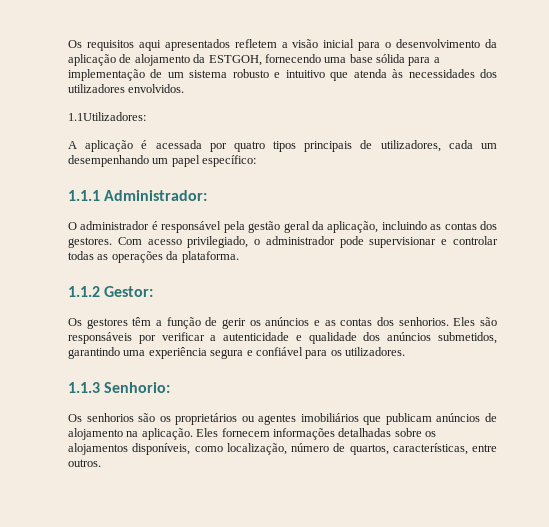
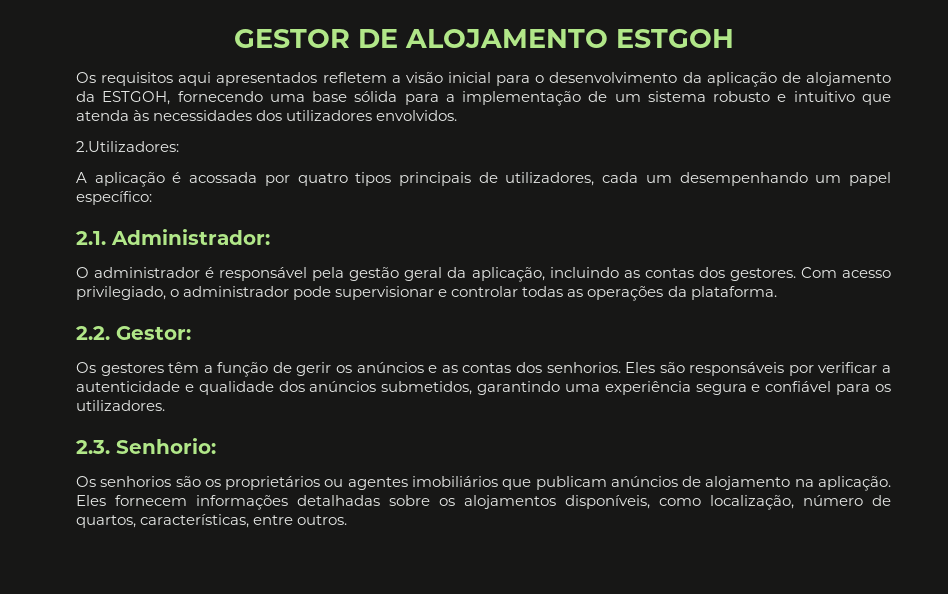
+ GESTOR DE ALOJAMENTO ESTGOH
- 1.1Utilizadores:
+ 2.Utilizadores:
- A aplicação é acessada por quatro tipos principais de utilizadores, cada um desempenhando um papel específico:
+ A aplicação é acossada por quatro tipos principais de utilizadores, cada um desempenhando um papel específico:
- 1.1.1 Administrador:
+ 2.1. Administrador:
- 1.1.2 Gestor:
+ 2.2. Gestor:
- 1.1.3 Senhorio:
+ 2.3. Senhorio:

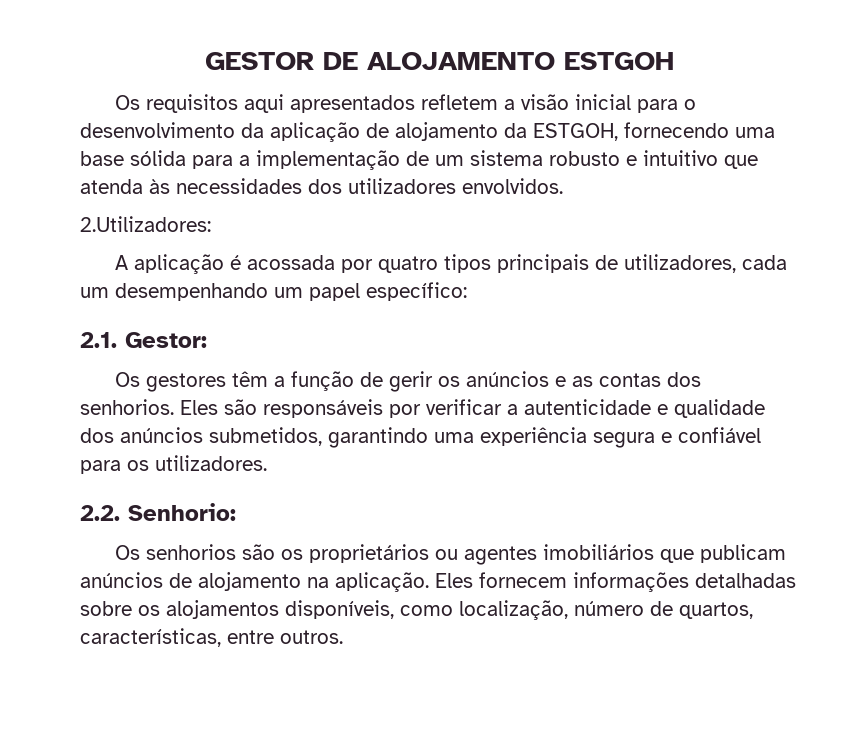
- 2.1. Administrador:
- O administrador é responsável pela gestão geral da aplicação, incluindo as contas dos gestores. Com acesso privilegiado, o administrador pode supervisionar e controlar todas as operações da plataforma.
- 2.2. Gestor:
+ 2.1. Gestor:
- 2.3. Senhorio:
+ 2.2. Senhorio:

